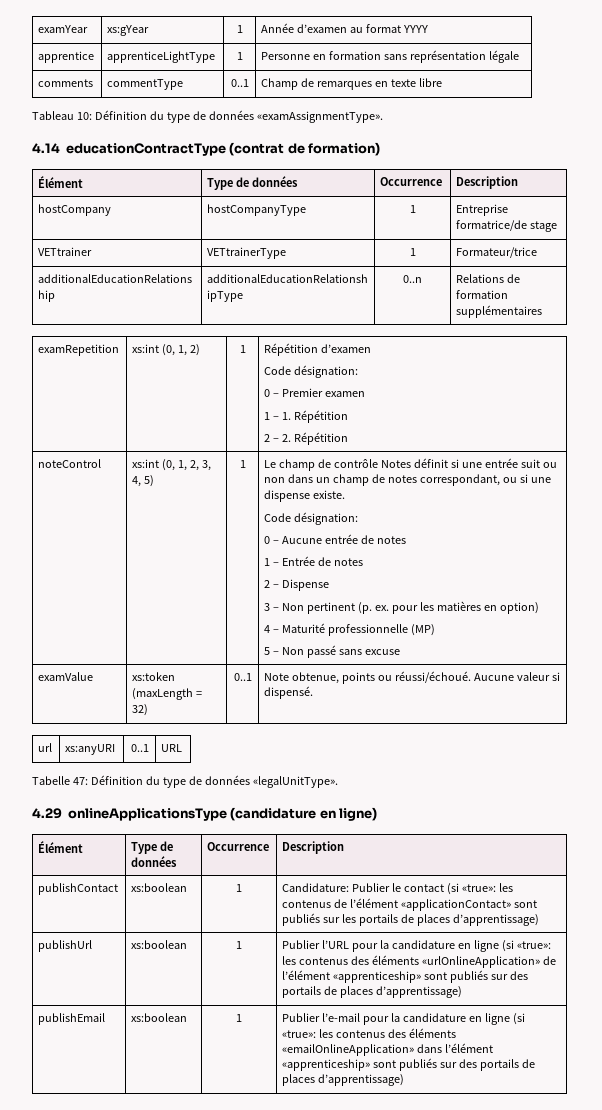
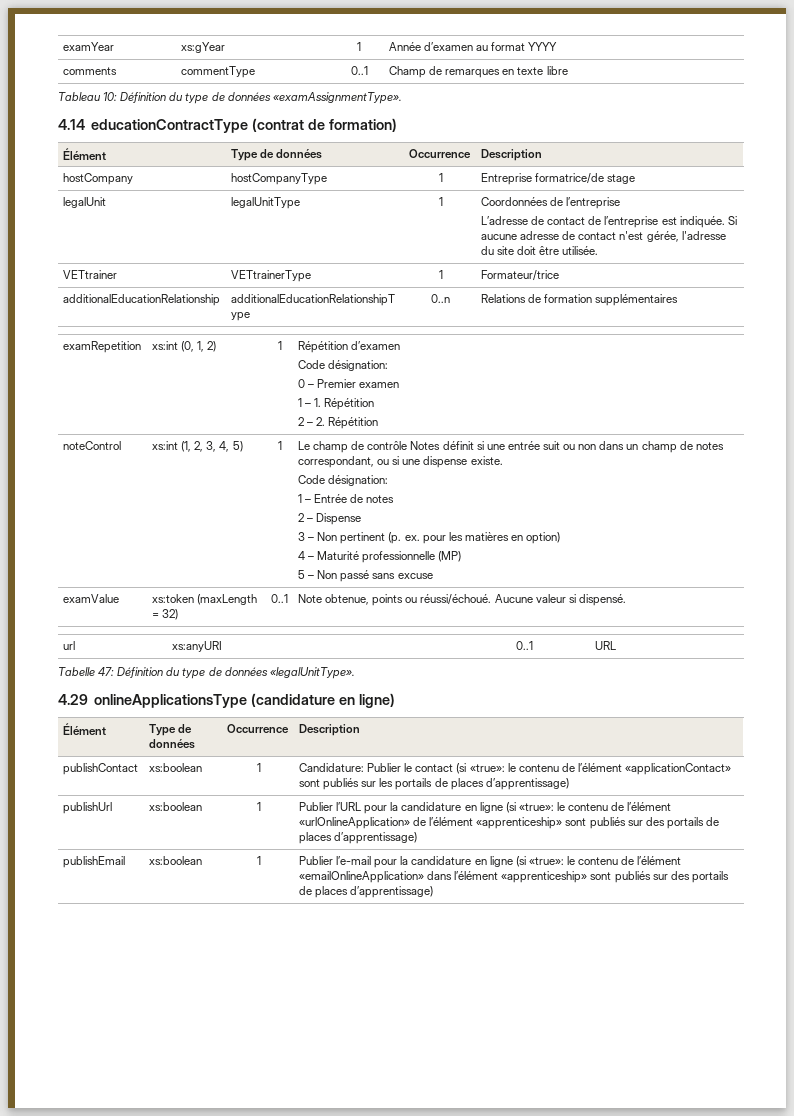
- apprentice | apprenticeLightType | 1 | Personne en formation sans représentation légale
+ legalUnit | legalUnitType | 1 | Coordonnées de l’entreprise
+ L’adresse de contact de l’entreprise est indiquée. Si aucune adresse de contact n'est gérée, l'adresse du site doit être utilisée.
- xs:int (0, 1, 2, 3, 4, 5)
+ xs:int (1, 2, 3, 4, 5)
- 0 – Aucune entrée de notes
- publishContact | xs:boolean | 1 | Candidature: Publier le contact (si «true»: les contenus de l’élément «applicationContact» sont publiés sur les portails de places d’apprentissage)
+ publishContact | xs:boolean | 1 | Candidature: Publier le contact (si «true»: le contenu de l’élément «applicationContact» sont publiés sur les portails de places d’apprentissage)
- publishUrl | xs:boolean | 1 | Publier l’URL pour la candidature en ligne (si «true»: les contenus des éléments «urlOnlineApplication» de l’élément «apprenticeship» sont publiés sur des portails de places d’apprentissage)
+ publishUrl | xs:boolean | 1 | Publier l’URL pour la candidature en ligne (si «true»: le contenu de l’élément «urlOnlineApplication» de l’élément «apprenticeship» sont publiés sur des portails de places d’apprentissage)
- publishEmail | xs:boolean | 1 | Publier l’e-mail pour la candidature en ligne (si «true»: les contenus des éléments «emailOnlineApplication» dans l’élément «apprenticeship» sont publiés sur des portails de places d’apprentissage)
+ publishEmail | xs:boolean | 1 | Publier l’e-mail pour la candidature en ligne (si «true»: le contenu de l’élément «emailOnlineApplication» dans l’élément «apprenticeship» sont publiés sur des portails de places d’apprentissage)

